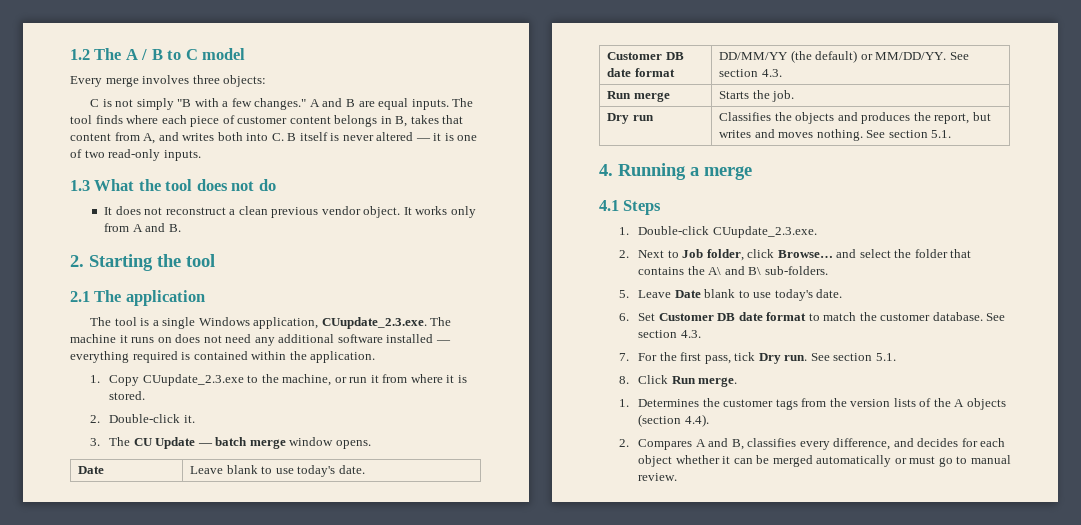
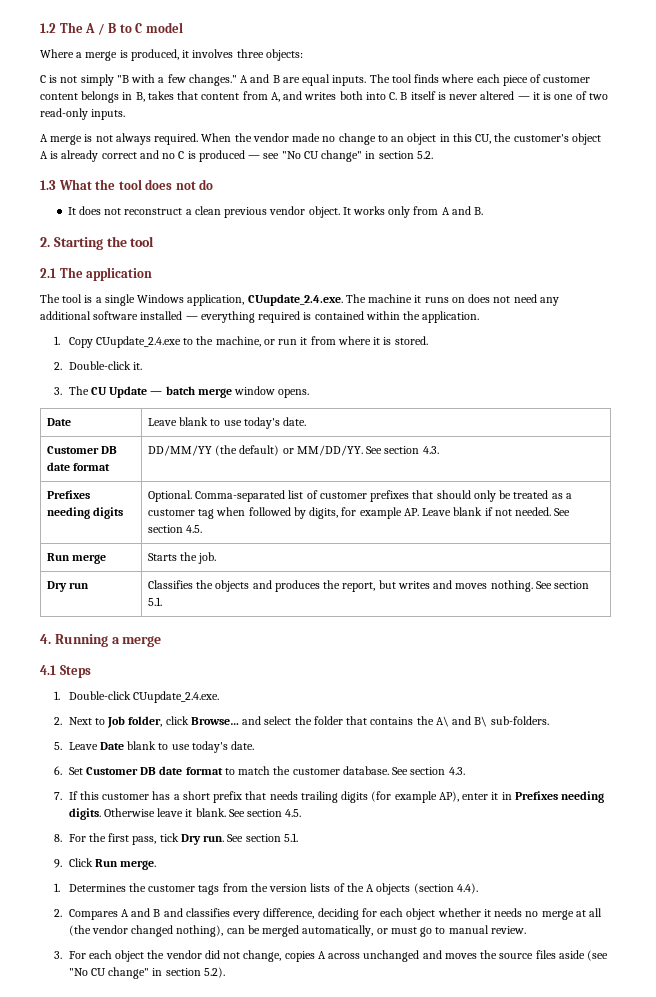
- Every merge involves three objects:
+ Where a merge is produced, it involves three objects:
+ A merge is not always required. When the vendor made no change to an object in this CU, the customer's object A is already correct and no C is produced — see "No CU change" in section 5.2.
- The tool is a single Windows application, CUupdate_2.3.exe. The machine it runs on does not need any additional software installed — everything required is contained within the application.
+ The tool is a single Windows application, CUupdate_2.4.exe. The machine it runs on does not need any additional software installed — everything required is contained within the application.
- 1. Copy CUupdate_2.3.exe to the machine, or run it from where it is stored.
+ 1. Copy CUupdate_2.4.exe to the machine, or run it from where it is stored.
+ Prefixes needing digits | Optional. Comma-separated list of customer prefixes that should only be treated as a customer tag when followed by digits, for example AP. Leave blank if not needed. See section 4.5.
- 1. Double-click CUupdate_2.3.exe.
+ 1. Double-click CUupdate_2.4.exe.
- 7. For the first pass, tick Dry run.
+ 7. If this customer has a short prefix that needs trailing digits (for example AP), enter it in Prefixes needing digits. Otherwise leave it blank. See section 4.5.
+ 8. For the first pass, tick Dry run.
- 8. Click Run merge.
+ 9. Click Run merge.
- 2. Compares A and B, classifies every difference, and decides for each object whether it can be merged automatically or must go to manual review.
+ 2. Compares A and B and classifies every difference, deciding for each object whether it needs no merge at all (the vendor changed nothing), can be merged automatically, or must go to manual review.
+ 3. For each object the vendor did not change, copies A across unchanged and moves the source files aside (see "No CU change" in section 5.2).

